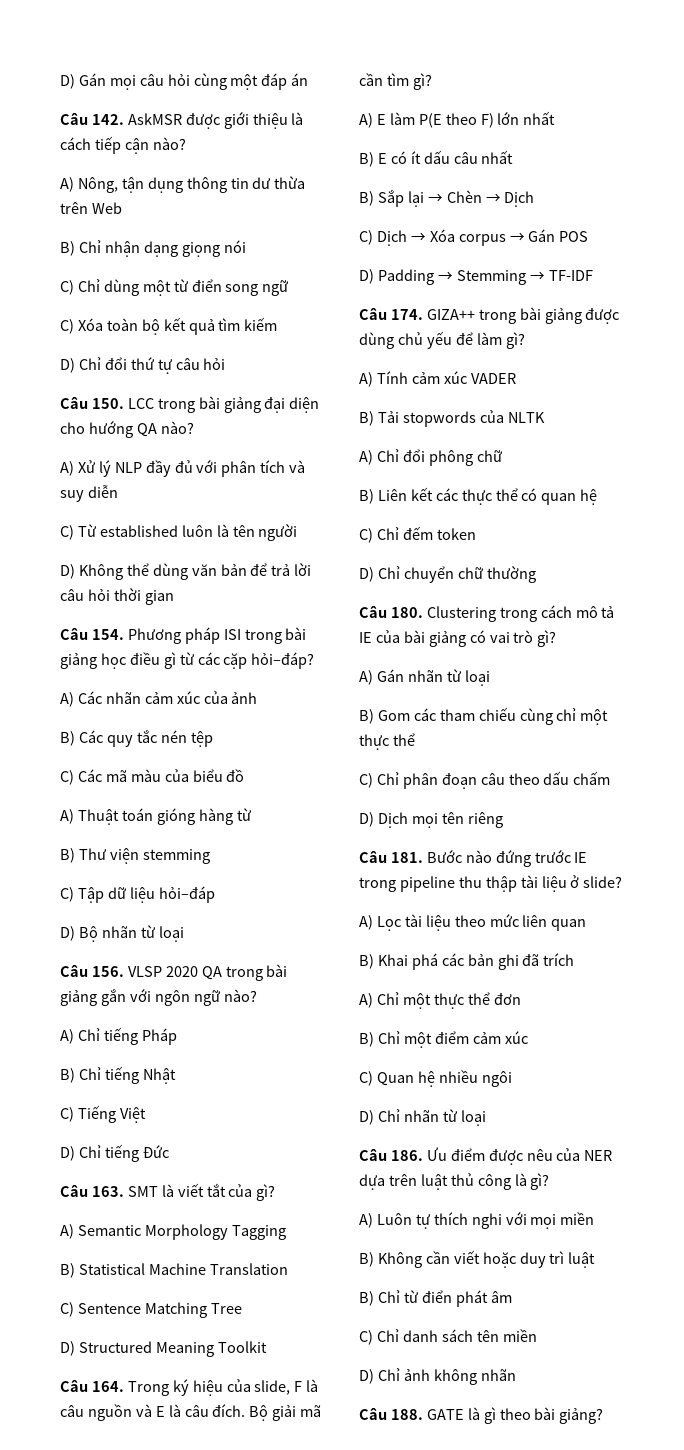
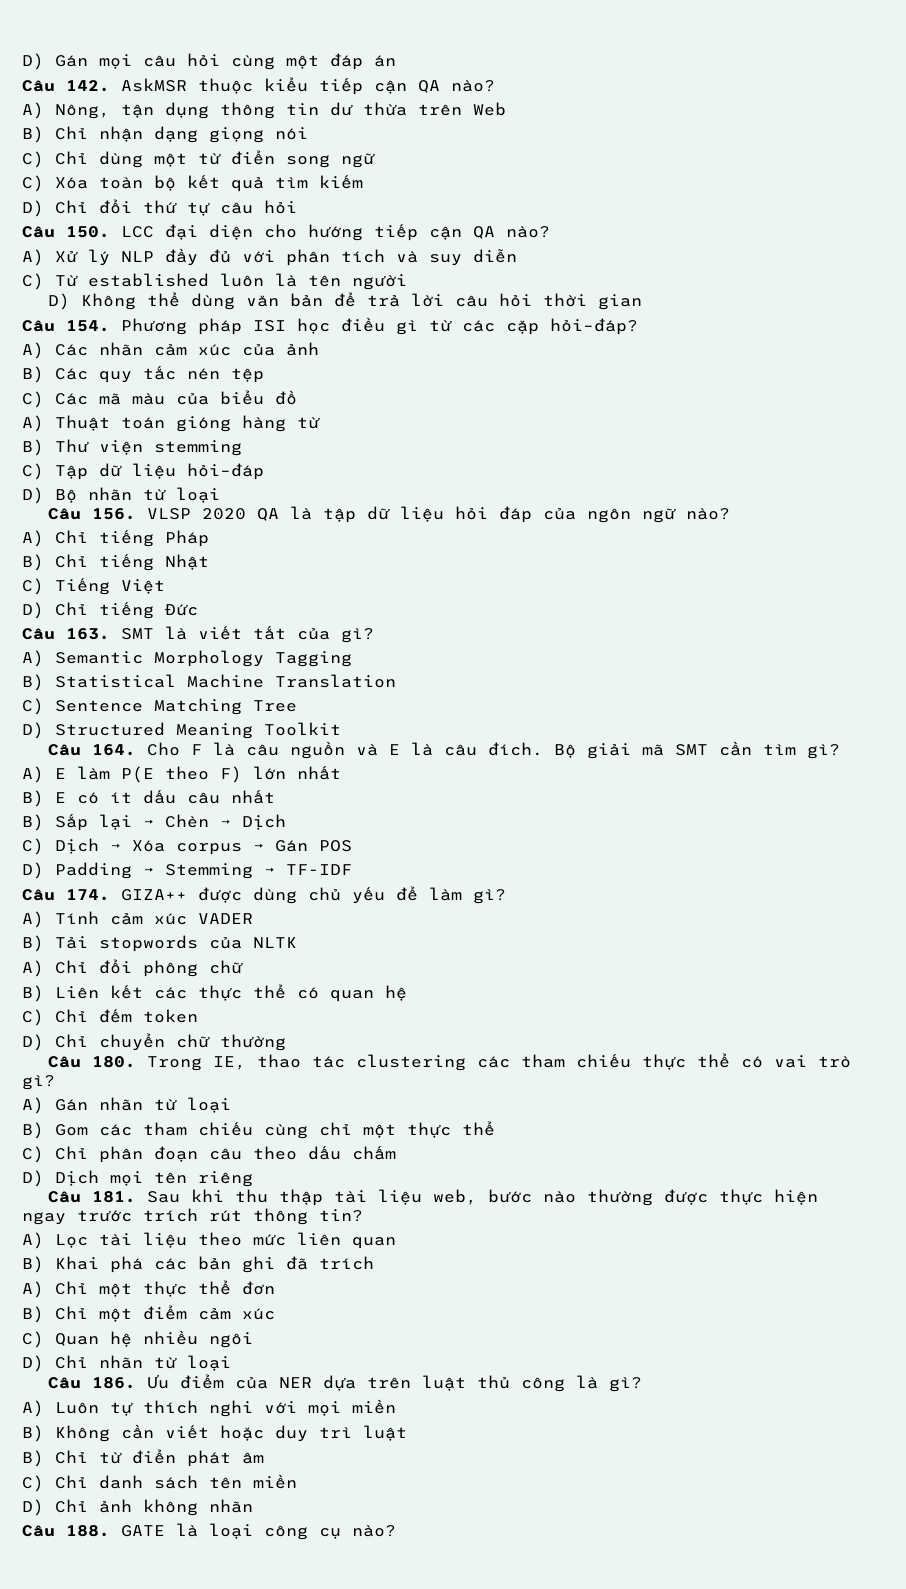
- Câu 142. AskMSR được giới thiệu là cách tiếp cận nào?
+ Câu 142. AskMSR thuộc kiểu tiếp cận QA nào?
- Câu 150. LCC trong bài giảng đại diện cho hướng QA nào?
+ Câu 150. LCC đại diện cho hướng tiếp cận QA nào?
- Câu 154. Phương pháp ISI trong bài giảng học điều gì từ các cặp hỏi–đáp?
+ Câu 154. Phương pháp ISI học điều gì từ các cặp hỏi–đáp?
- Câu 156. VLSP 2020 QA trong bài giảng gắn với ngôn ngữ nào?
+ Câu 156. VLSP 2020 QA là tập dữ liệu hỏi đáp của ngôn ngữ nào?
- Câu 164. Trong ký hiệu của slide, F là câu nguồn và E là câu đích.
+ Câu 164. Cho F là câu nguồn và E là câu đích.
- Bộ giải mã cần tìm gì?
+ Bộ giải mã SMT cần tìm gì?
- Câu 174. GIZA++ trong bài giảng được dùng chủ yếu để làm gì?
+ Câu 174. GIZA++ được dùng chủ yếu để làm gì?
- Câu 180. Clustering trong cách mô tả IE của bài giảng có vai trò gì?
+ Câu 180. Trong IE, thao tác clustering các tham chiếu thực thể có vai trò gì?
- Câu 181. Bước nào đứng trước IE trong pipeline thu thập tài liệu ở slide?
+ Câu 181. Sau khi thu thập tài liệu web, bước nào thường được thực hiện ngay trước trích rút thông tin?
- Câu 186. Ưu điểm được nêu của NER dựa trên luật thủ công là gì?
+ Câu 186. Ưu điểm của NER dựa trên luật thủ công là gì?
- Câu 188. GATE là gì theo bài giảng?
+ Câu 188. GATE là loại công cụ nào?

